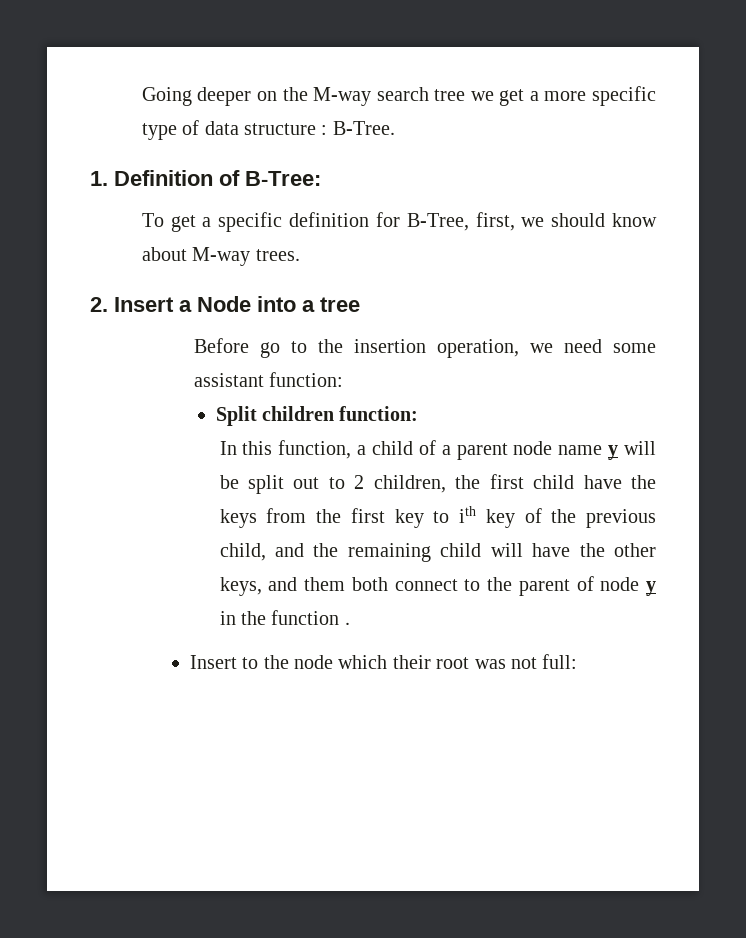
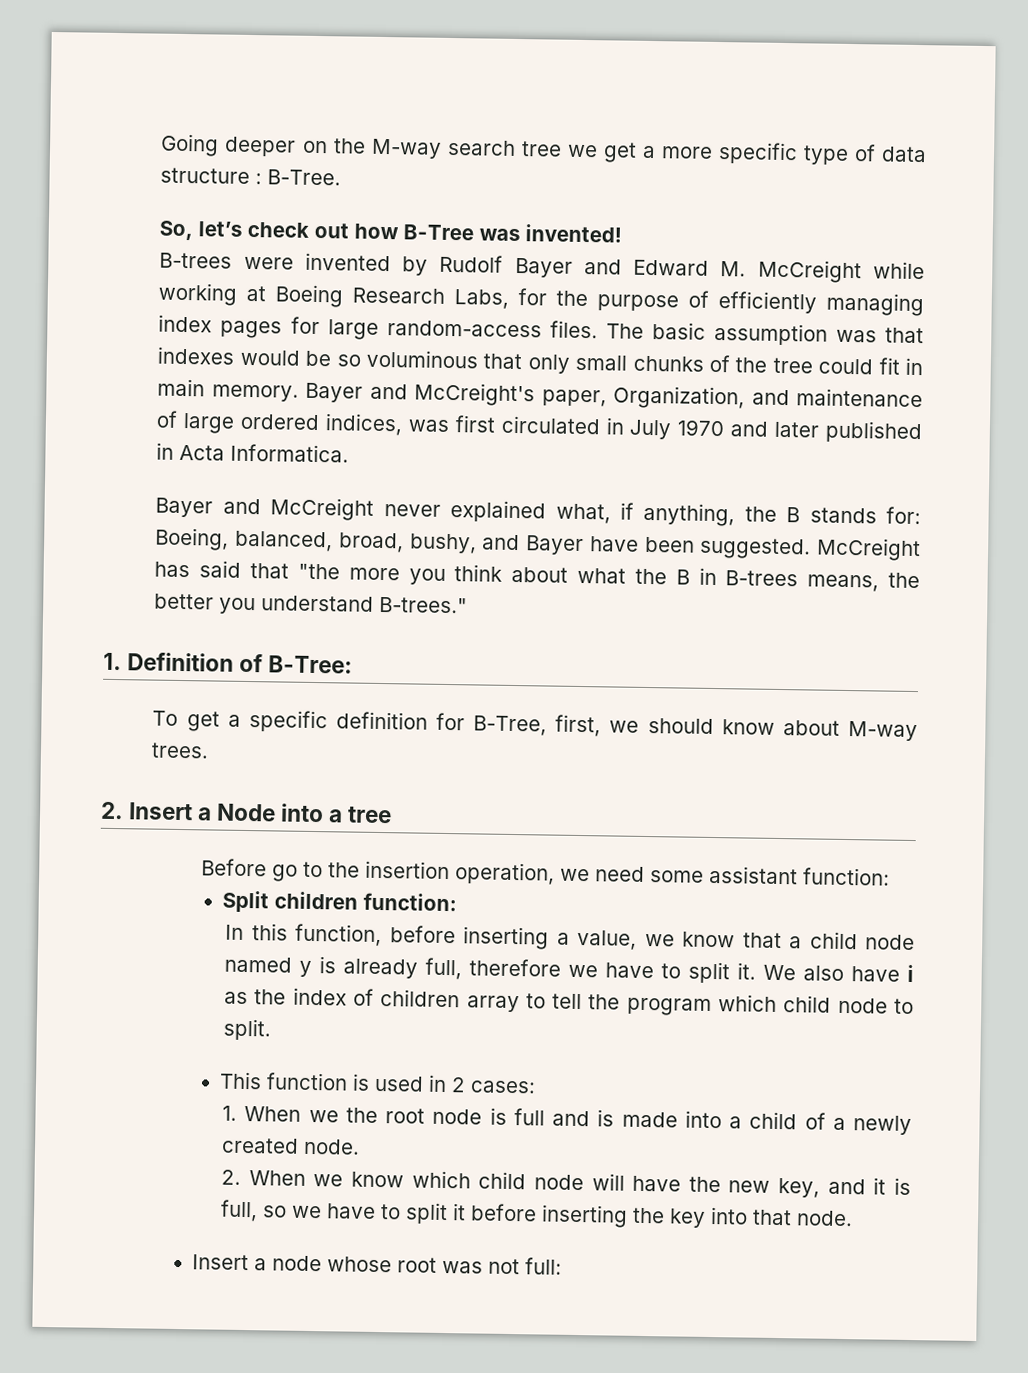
+ So, let’s check out how B-Tree was invented!
+ B-trees were invented by Rudolf Bayer and Edward M. McCreight while working at Boeing Research Labs, for the purpose of efficiently managing index pages for large random-access files. The basic assumption was that indexes would be so voluminous that only small chunks of the tree could fit in main memory. Bayer and McCreight's paper, Organization, and maintenance of large ordered indices, was first circulated in July 1970 and later published in Acta Informatica.
+ Bayer and McCreight never explained what, if anything, the B stands for: Boeing, balanced, broad, bushy, and Bayer have been suggested. McCreight has said that "the more you think about what the B in B-trees means, the better you understand B-trees."
- In this function, a child of a parent node name y will be split out to 2 children, the first child have the keys from the first key to ith key of the previous child, and the remaining child will have the other keys, and them both connect to the parent of node y in the function .
- Insert to the node which their root was not full:
+ In this function, before inserting a value, we know that a child node named y is already full, therefore we have to split it. We also have i as the index of children array to tell the program which child node to split.
+ This function is used in 2 cases:
+ 1. When we the root node is full and is made into a child of a newly created node.
+ 2. When we know which child node will have the new key, and it is full, so we have to split it before inserting the key into that node.
+ Insert a node whose root was not full:

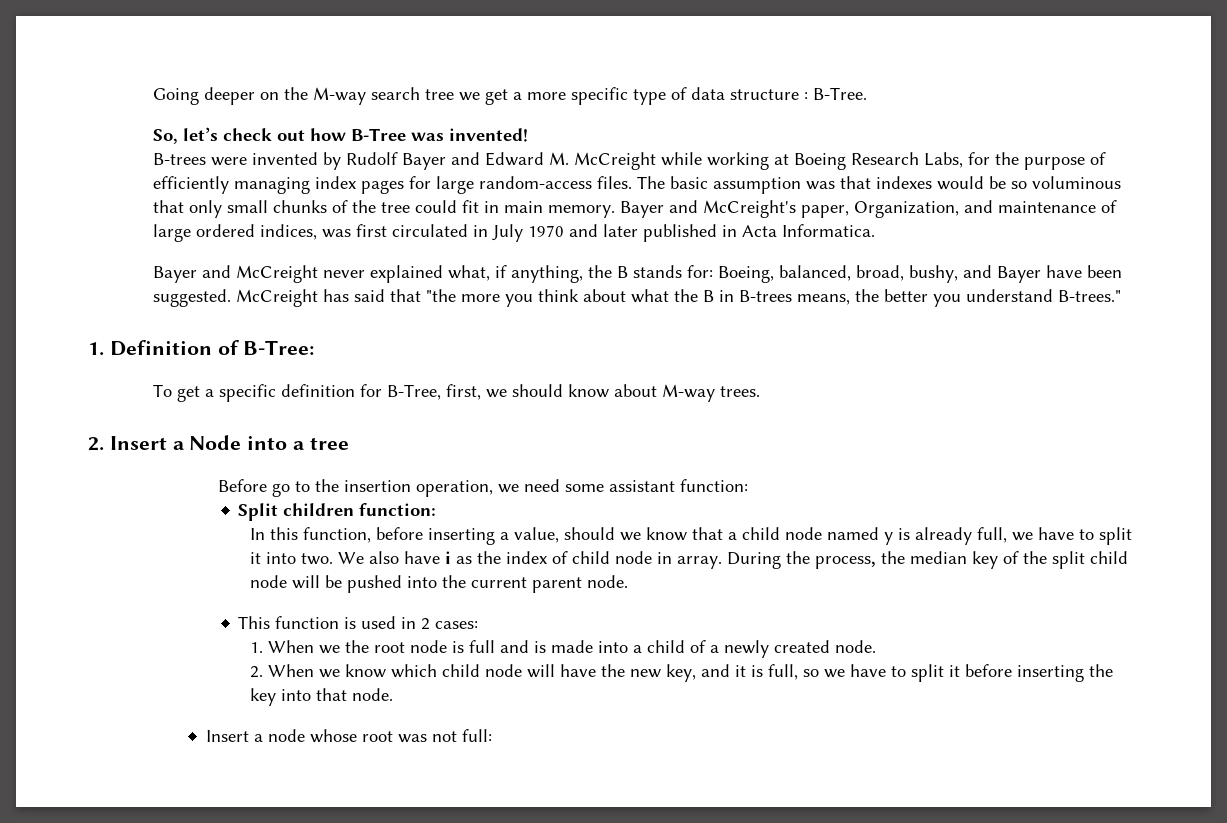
- In this function, before inserting a value, we know that a child node named y is already full, therefore we have to split it.
+ In this function, before inserting a value, should we know that a child node named y is already full, we have to split it into two.
- We also have i as the index of children array to tell the program which child node to split.
+ We also have i as the index of child node in array. During the process, the median key of the split child node will be pushed into the current parent node.

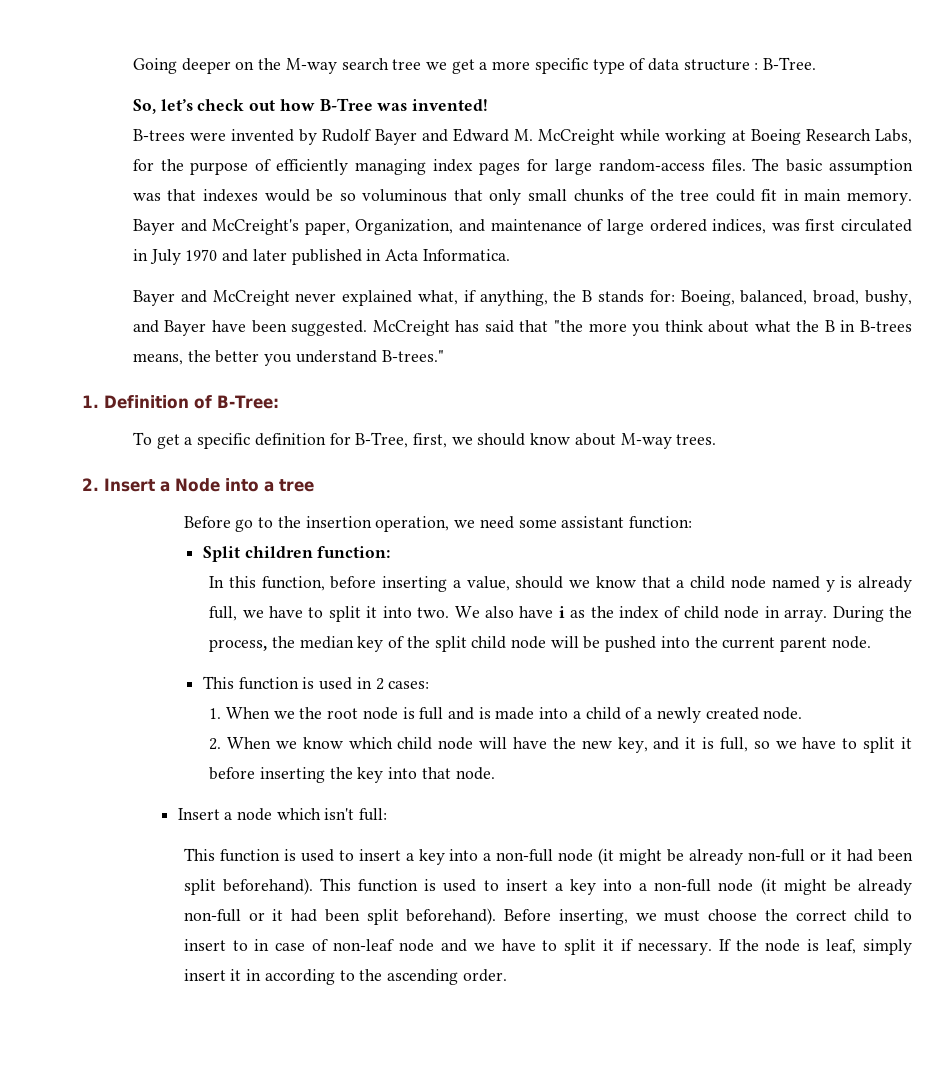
- Insert a node whose root was not full:
+ Insert a node which isn't full:
+ This function is used to insert a key into a non-full node (it might be already non-full or it had been split beforehand). This function is used to insert a key into a non-full node (it might be already non-full or it had been split beforehand). Before inserting, we must choose the correct child to insert to in case of non-leaf node and we have to split it if necessary. If the node is leaf, simply insert it in according to the ascending order.

